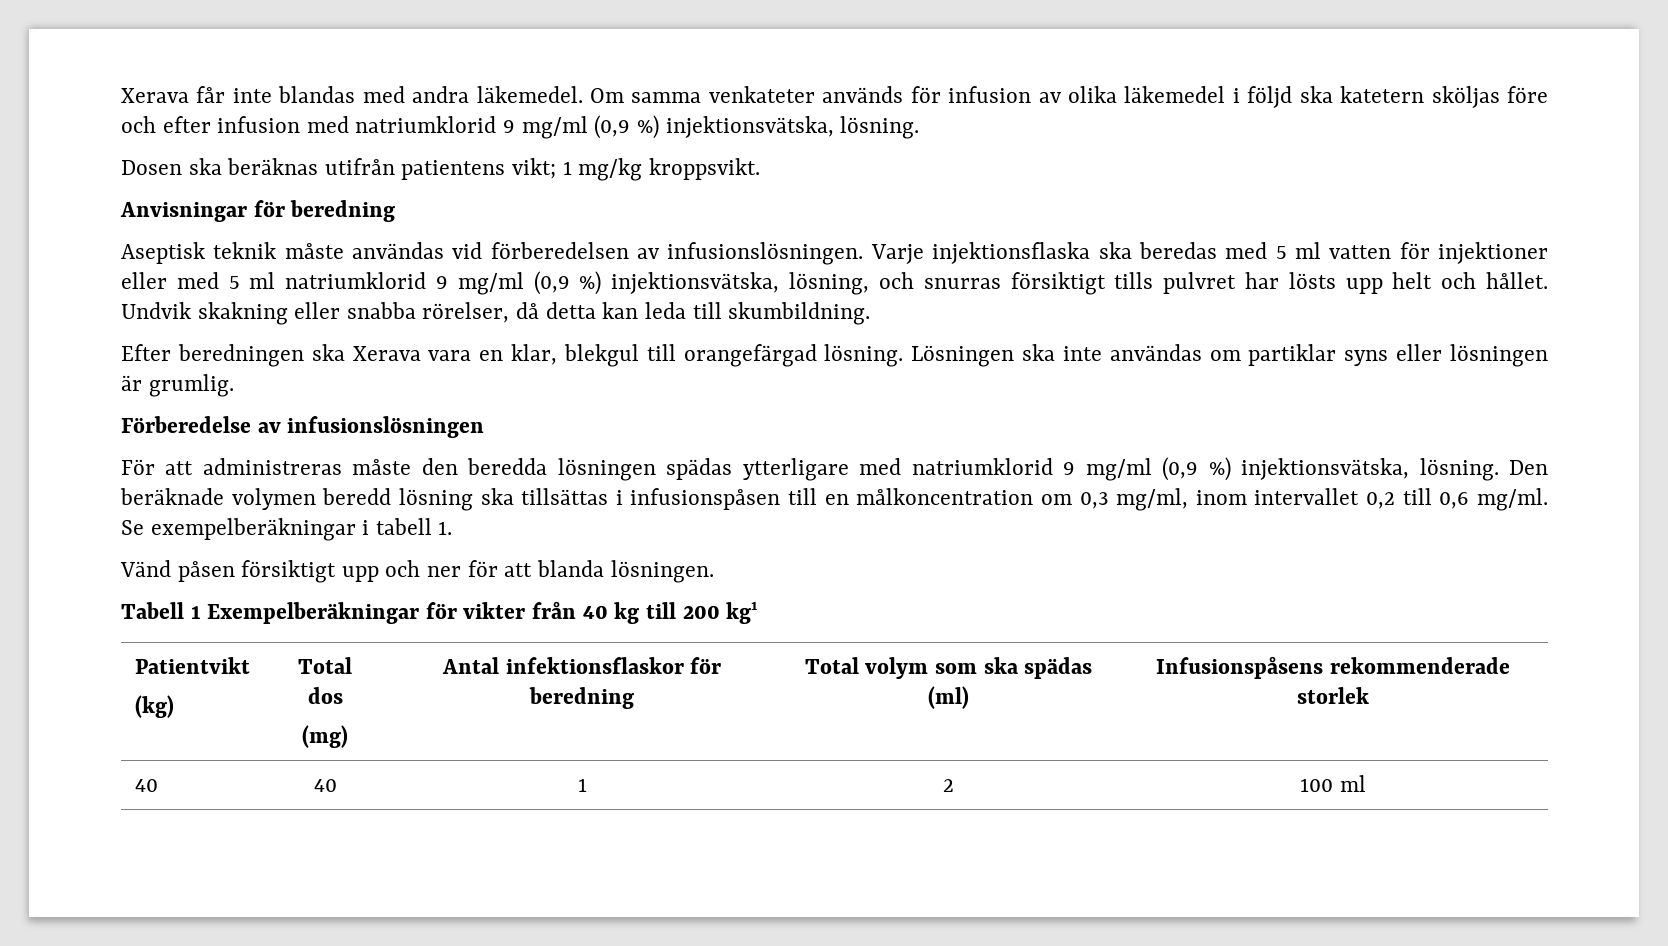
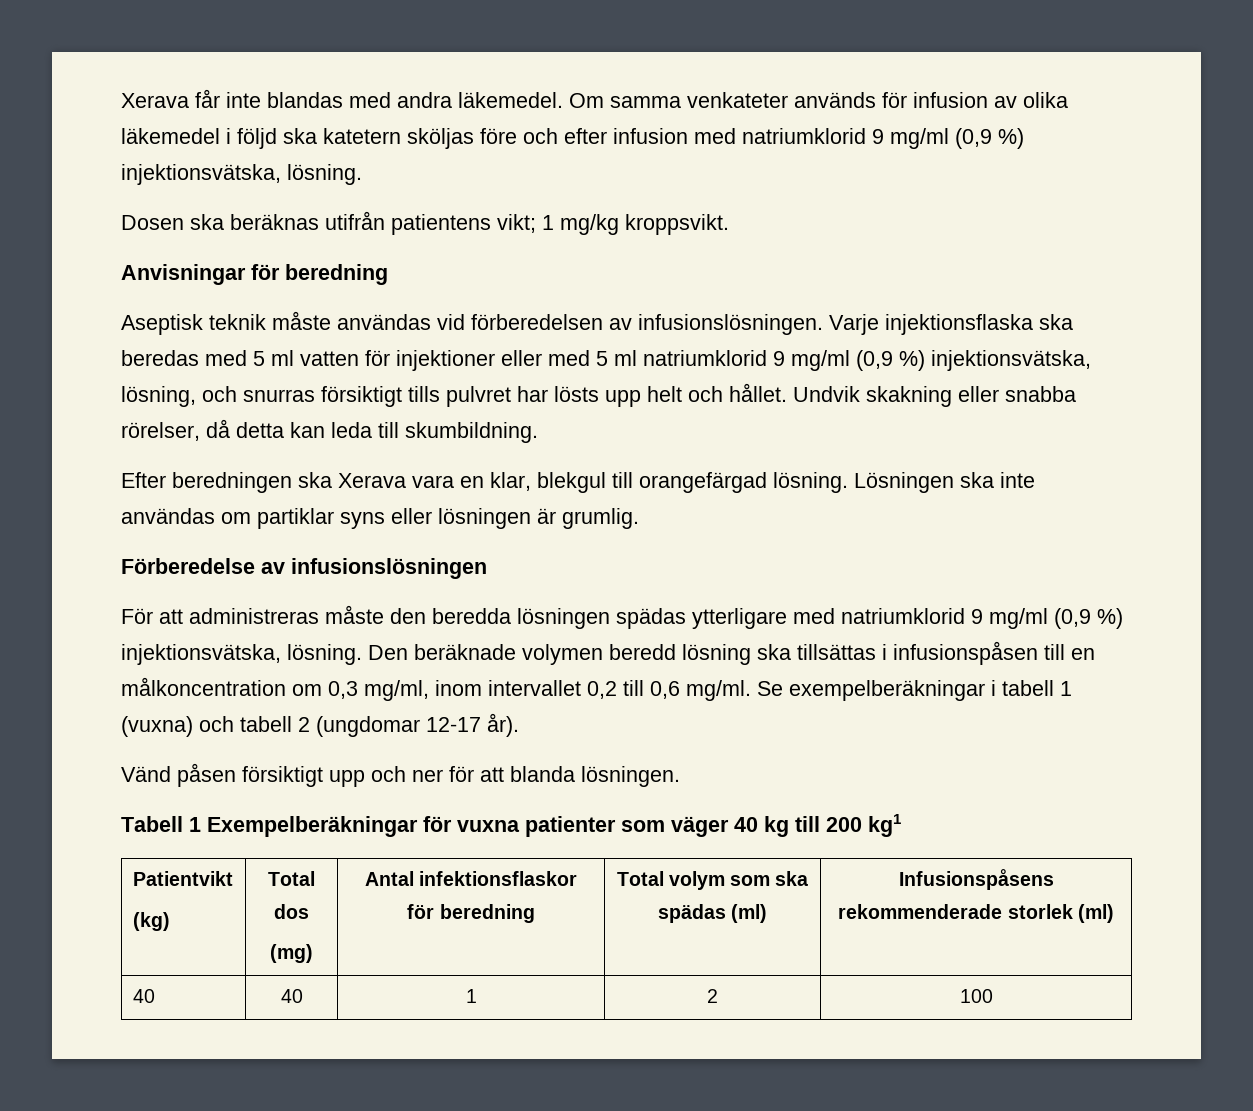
- Se exempelberäkningar i tabell 1.
+ Se exempelberäkningar i tabell 1 (vuxna) och tabell 2 (ungdomar 12-17 år).
- Tabell 1 Exempelberäkningar för vikter från 40 kg till 200 kg1
+ Tabell 1 Exempelberäkningar för vuxna patienter som väger 40 kg till 200 kg1
  Patientvikt
  (kg) | Total dos
- (mg) | Antal infektionsflaskor för beredning | Total volym som ska spädas (ml) | Infusionspåsens rekommenderade storlek
+ (mg) | Antal infektionsflaskor för beredning | Total volym som ska spädas (ml) | Infusionspåsens rekommenderade storlek (ml)
- 40 | 40 | 1 | 2 | 100 ml
+ 40 | 40 | 1 | 2 | 100

